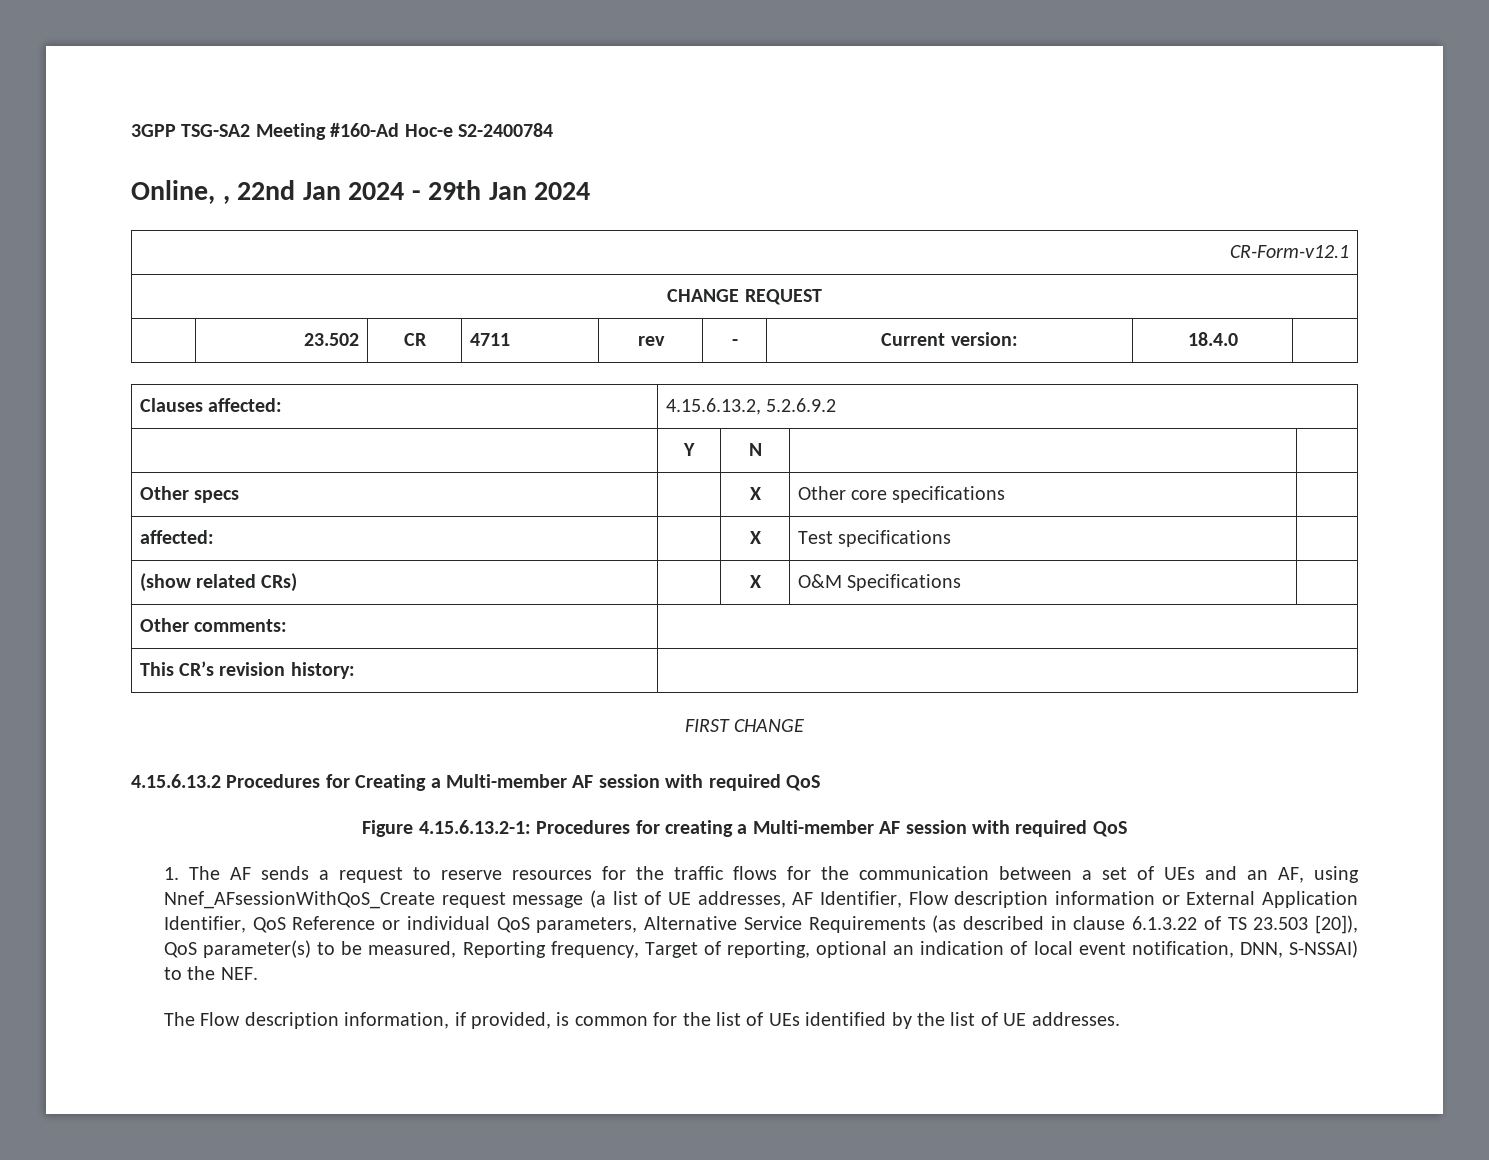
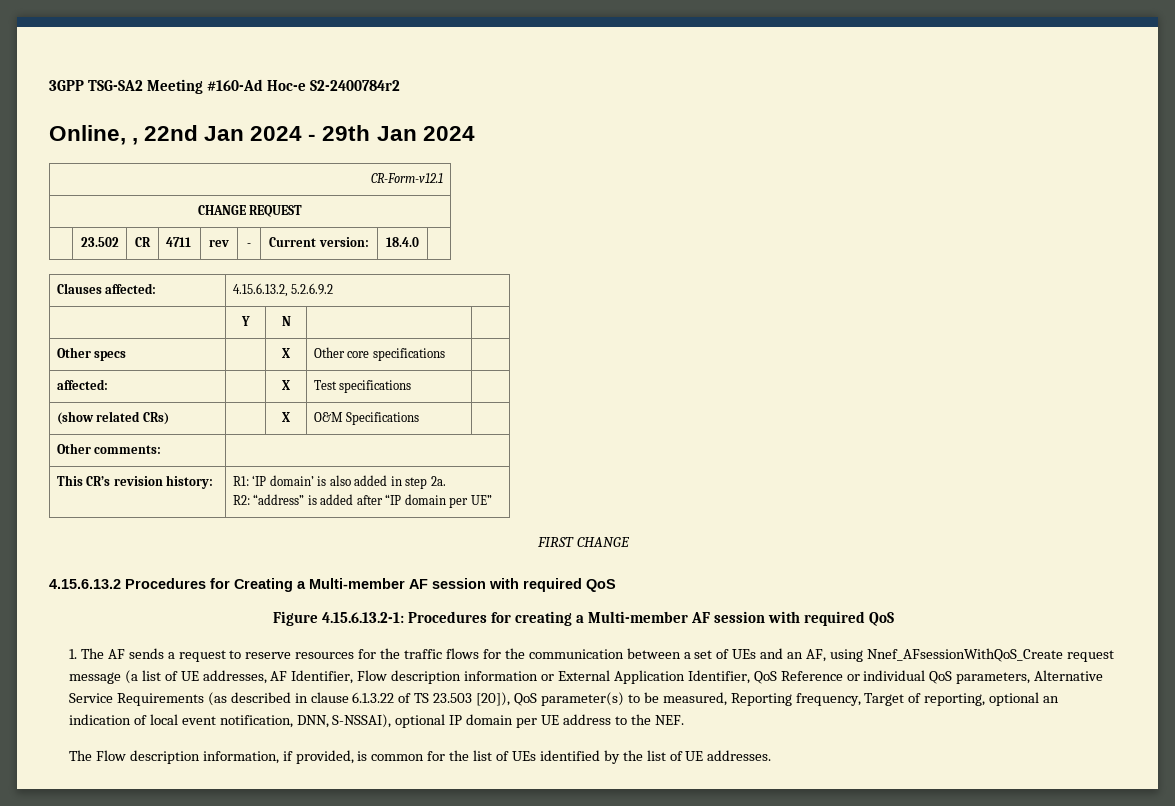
- 3GPP TSG-SA2 Meeting #160-Ad Hoc-e S2-2400784
+ 3GPP TSG-SA2 Meeting #160-Ad Hoc-e S2-2400784r2
- This CR’s revision history: |
+ This CR’s revision history: | R1: ‘IP domain’ is also added in step 2a.
+ R2: “address” is added after “IP domain per UE”
- 1. The AF sends a request to reserve resources for the traffic flows for the communication between a set of UEs and an AF, using Nnef_AFsessionWithQoS_Create request message (a list of UE addresses, AF Identifier, Flow description information or External Application Identifier, QoS Reference or individual QoS parameters, Alternative Service Requirements (as described in clause 6.1.3.22 of TS 23.503 [20]), QoS parameter(s) to be measured, Reporting frequency, Target of reporting, optional an indication of local event notification, DNN, S-NSSAI) to the NEF.
+ 1. The AF sends a request to reserve resources for the traffic flows for the communication between a set of UEs and an AF, using Nnef_AFsessionWithQoS_Create request message (a list of UE addresses, AF Identifier, Flow description information or External Application Identifier, QoS Reference or individual QoS parameters, Alternative Service Requirements (as described in clause 6.1.3.22 of TS 23.503 [20]), QoS parameter(s) to be measured, Reporting frequency, Target of reporting, optional an indication of local event notification, DNN, S-NSSAI), optional IP domain per UE address to the NEF.

